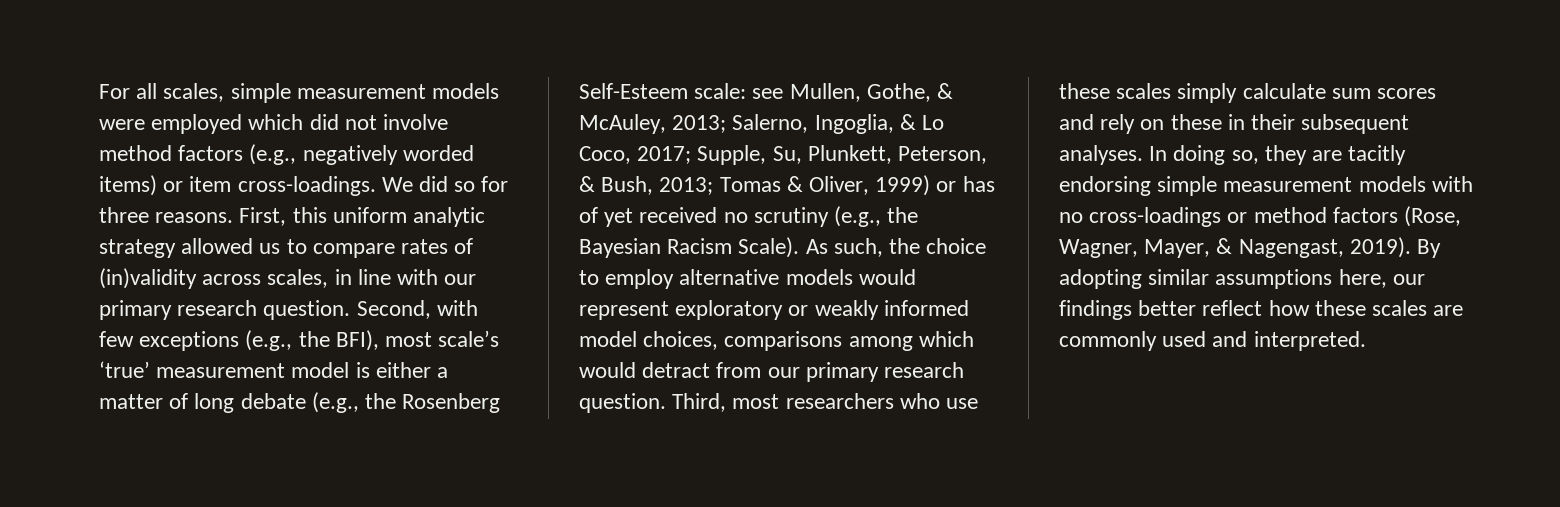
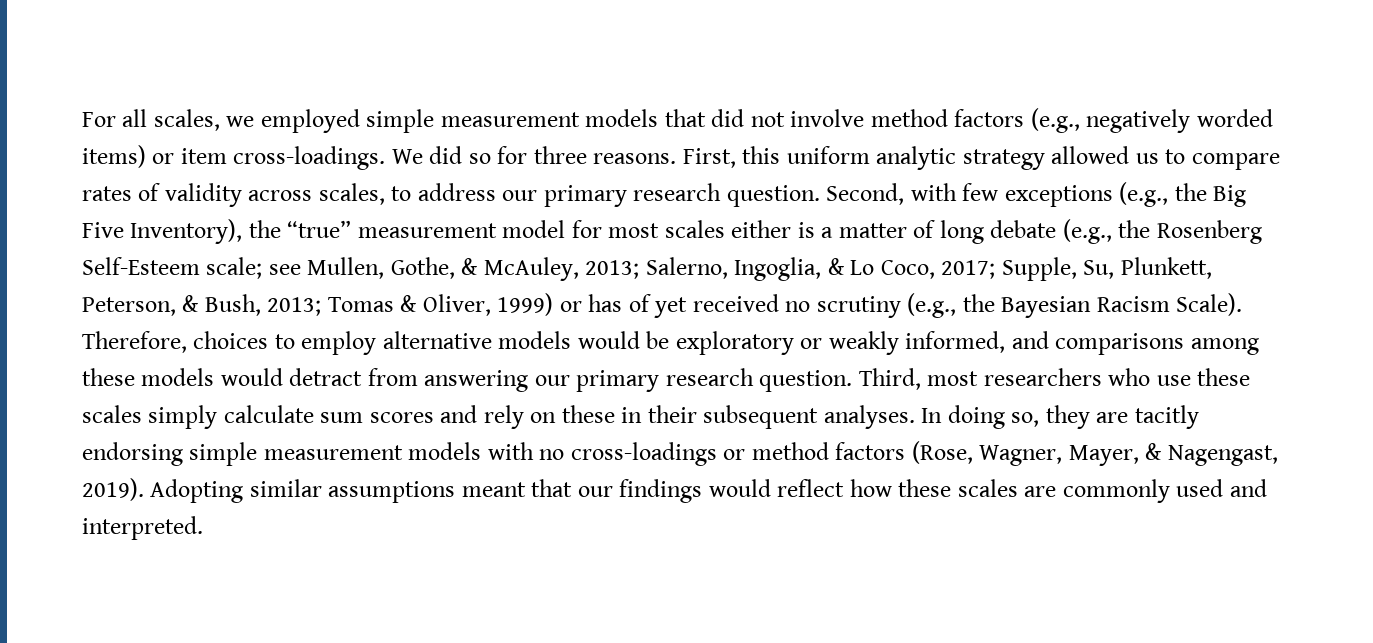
- For all scales, simple measurement models were employed which did not involve method factors (e.g., negatively worded items) or item cross-loadings.
+ For all scales, we employed simple measurement models that did not involve method factors (e.g., negatively worded items) or item cross-loadings.
- First, this uniform analytic strategy allowed us to compare rates of (in)validity across scales, in line with our primary research question.
+ First, this uniform analytic strategy allowed us to compare rates of validity across scales, to address our primary research question.
- Second, with few exceptions (e.g., the BFI), most scale’s ‘true’ measurement model is either a matter of long debate (e.g., the Rosenberg Self-Esteem scale: see Mullen, Gothe, & McAuley, 2013; Salerno, Ingoglia, & Lo Coco, 2017; Supple, Su, Plunkett, Peterson, & Bush, 2013; Tomas & Oliver, 1999) or has of yet received no scrutiny (e.g., the Bayesian Racism Scale).
+ Second, with few exceptions (e.g., the Big Five Inventory), the “true” measurement model for most scales either is a matter of long debate (e.g., the Rosenberg Self-Esteem scale; see Mullen, Gothe, & McAuley, 2013; Salerno, Ingoglia, & Lo Coco, 2017; Supple, Su, Plunkett, Peterson, & Bush, 2013; Tomas & Oliver, 1999) or has of yet received no scrutiny (e.g., the Bayesian Racism Scale).
- As such, the choice to employ alternative models would represent exploratory or weakly informed model choices, comparisons among which would detract from our primary research question.
+ Therefore, choices to employ alternative models would be exploratory or weakly informed, and comparisons among these models would detract from answering our primary research question.
- By adopting similar assumptions here, our findings better reflect how these scales are commonly used and interpreted.
+ Adopting similar assumptions meant that our findings would reflect how these scales are commonly used and interpreted.

